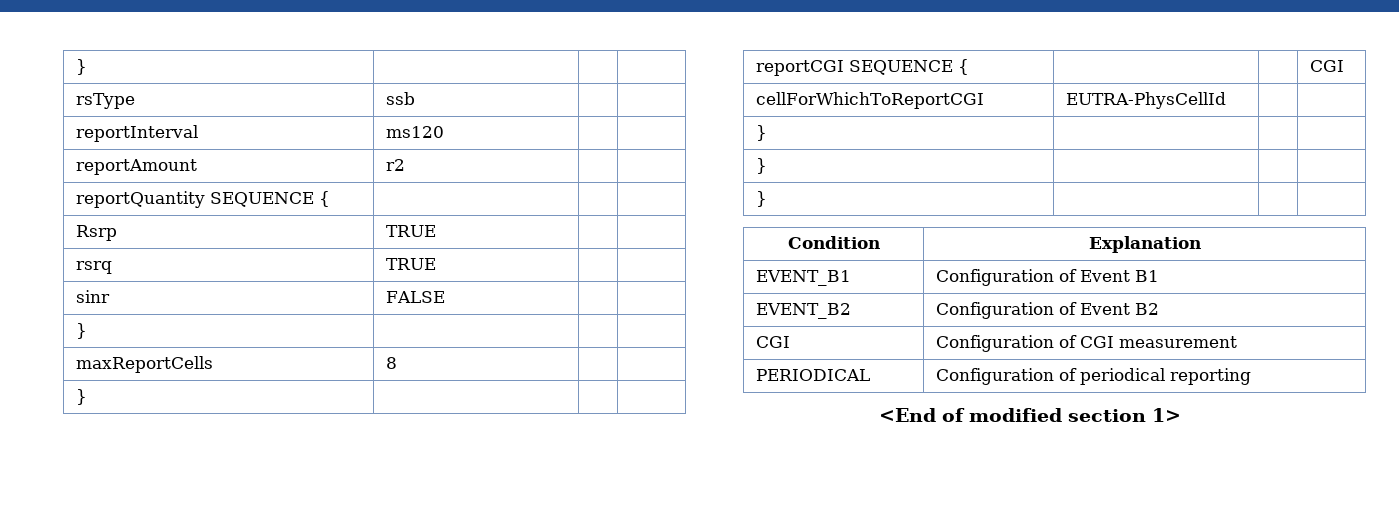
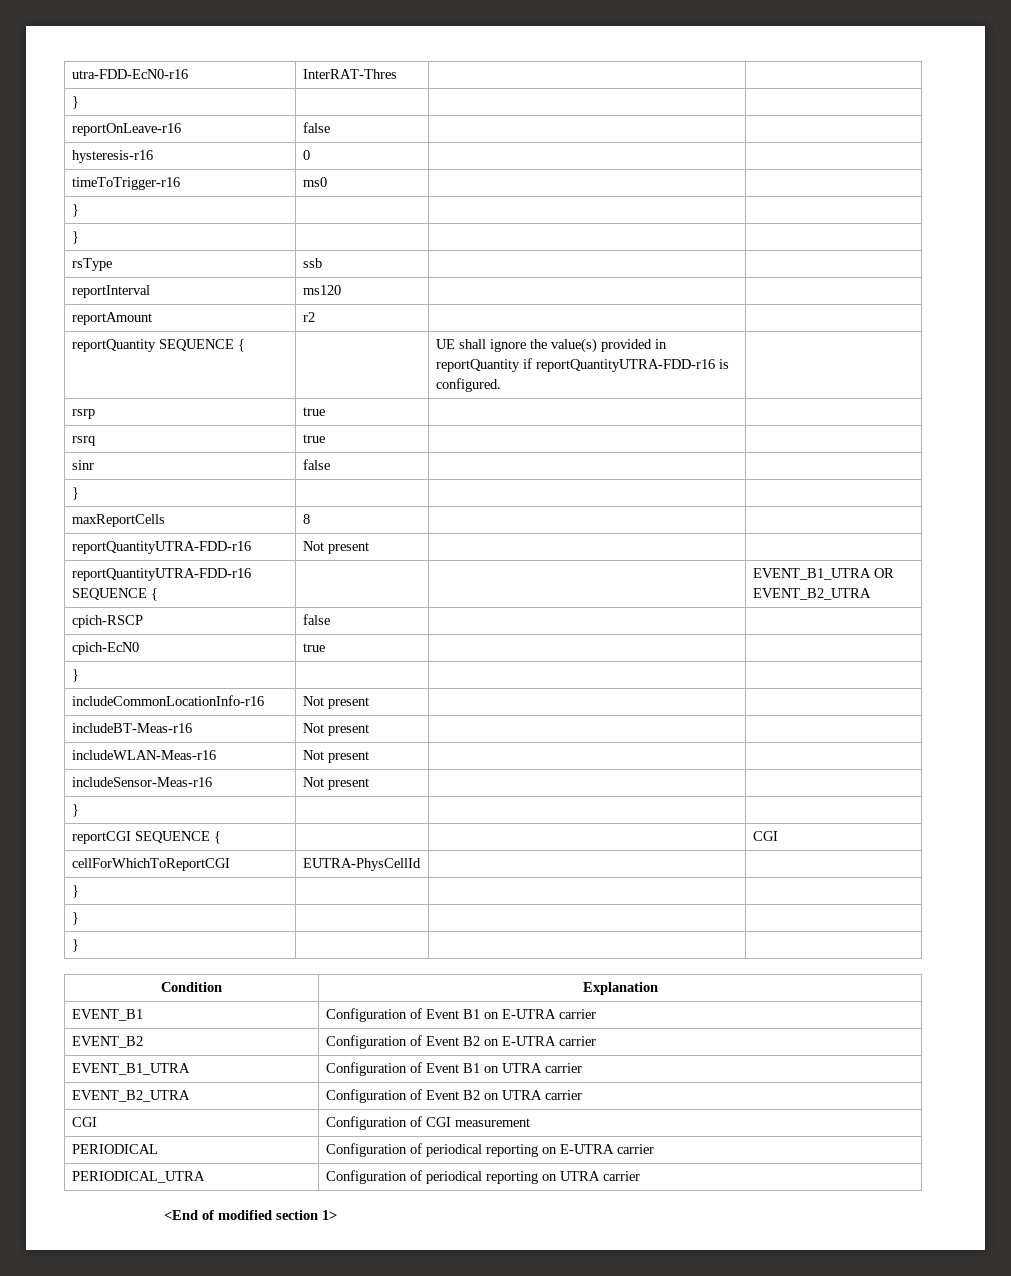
+ utra-FDD-EcN0-r16 | InterRAT-Thres | |
+ } | | |
+ reportOnLeave-r16 | false | |
+ hysteresis-r16 | 0 | |
+ timeToTrigger-r16 | ms0 | |
+ } | | |
- reportQuantity SEQUENCE { | | |
- Rsrp | TRUE | |
+ reportQuantity SEQUENCE { | | UE shall ignore the value(s) provided in reportQuantity if reportQuantityUTRA-FDD-r16 is configured. |
+ rsrp | true | |
- rsrq | TRUE | |
+ rsrq | true | |
- sinr | FALSE | |
+ sinr | false | |
+ reportQuantityUTRA-FDD-r16 | Not present | |
+ reportQuantityUTRA-FDD-r16 SEQUENCE { | | | EVENT_B1_UTRA OR EVENT_B2_UTRA
+ cpich-RSCP | false | |
+ cpich-EcN0 | true | |
+ } | | |
+ includeCommonLocationInfo-r16 | Not present | |
+ includeBT-Meas-r16 | Not present | |
+ includeWLAN-Meas-r16 | Not present | |
+ includeSensor-Meas-r16 | Not present | |
- EVENT_B1 | Configuration of Event B1
+ EVENT_B1 | Configuration of Event B1 on E-UTRA carrier
- EVENT_B2 | Configuration of Event B2
+ EVENT_B2 | Configuration of Event B2 on E-UTRA carrier
+ EVENT_B1_UTRA | Configuration of Event B1 on UTRA carrier
+ EVENT_B2_UTRA | Configuration of Event B2 on UTRA carrier
- PERIODICAL | Configuration of periodical reporting
+ PERIODICAL | Configuration of periodical reporting on E-UTRA carrier
+ PERIODICAL_UTRA | Configuration of periodical reporting on UTRA carrier

